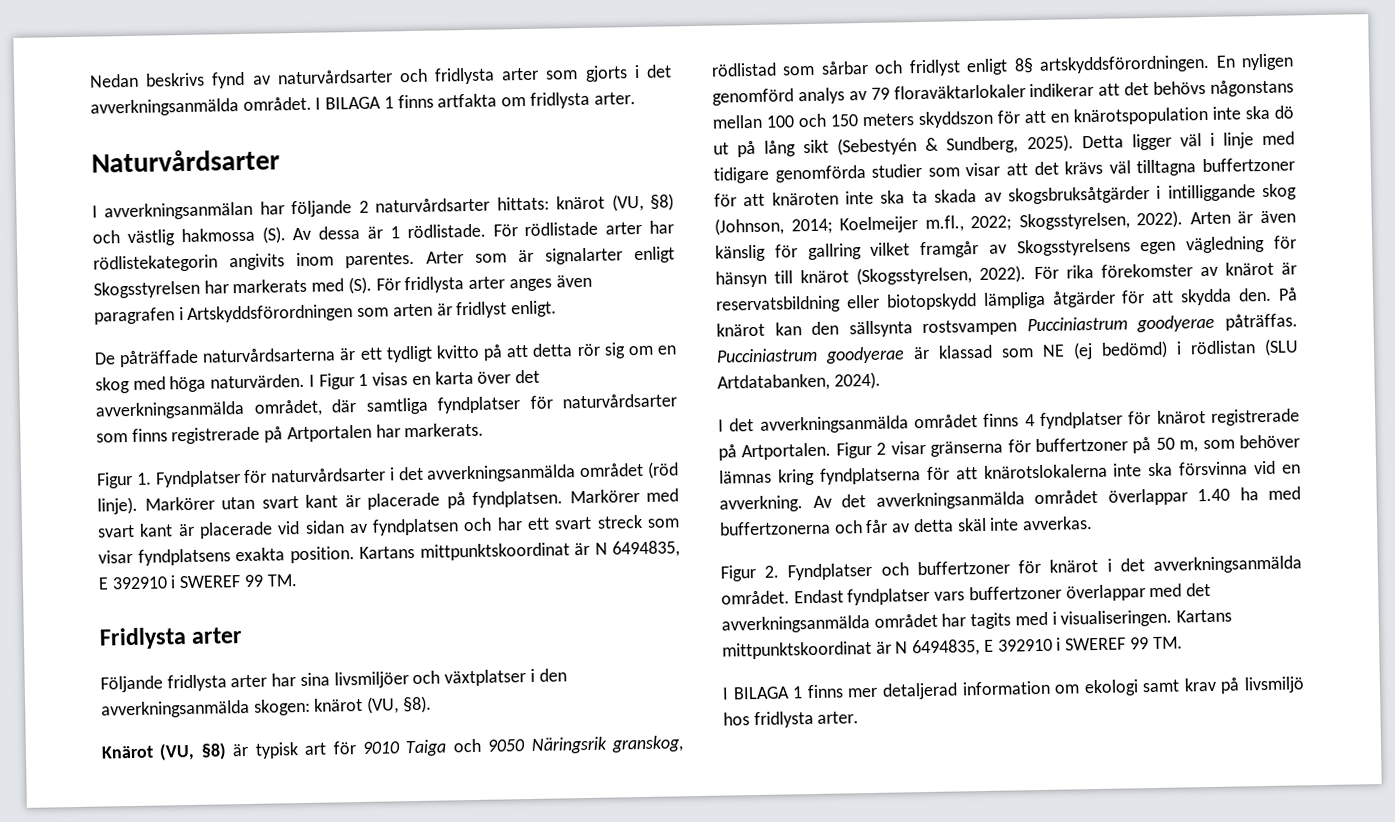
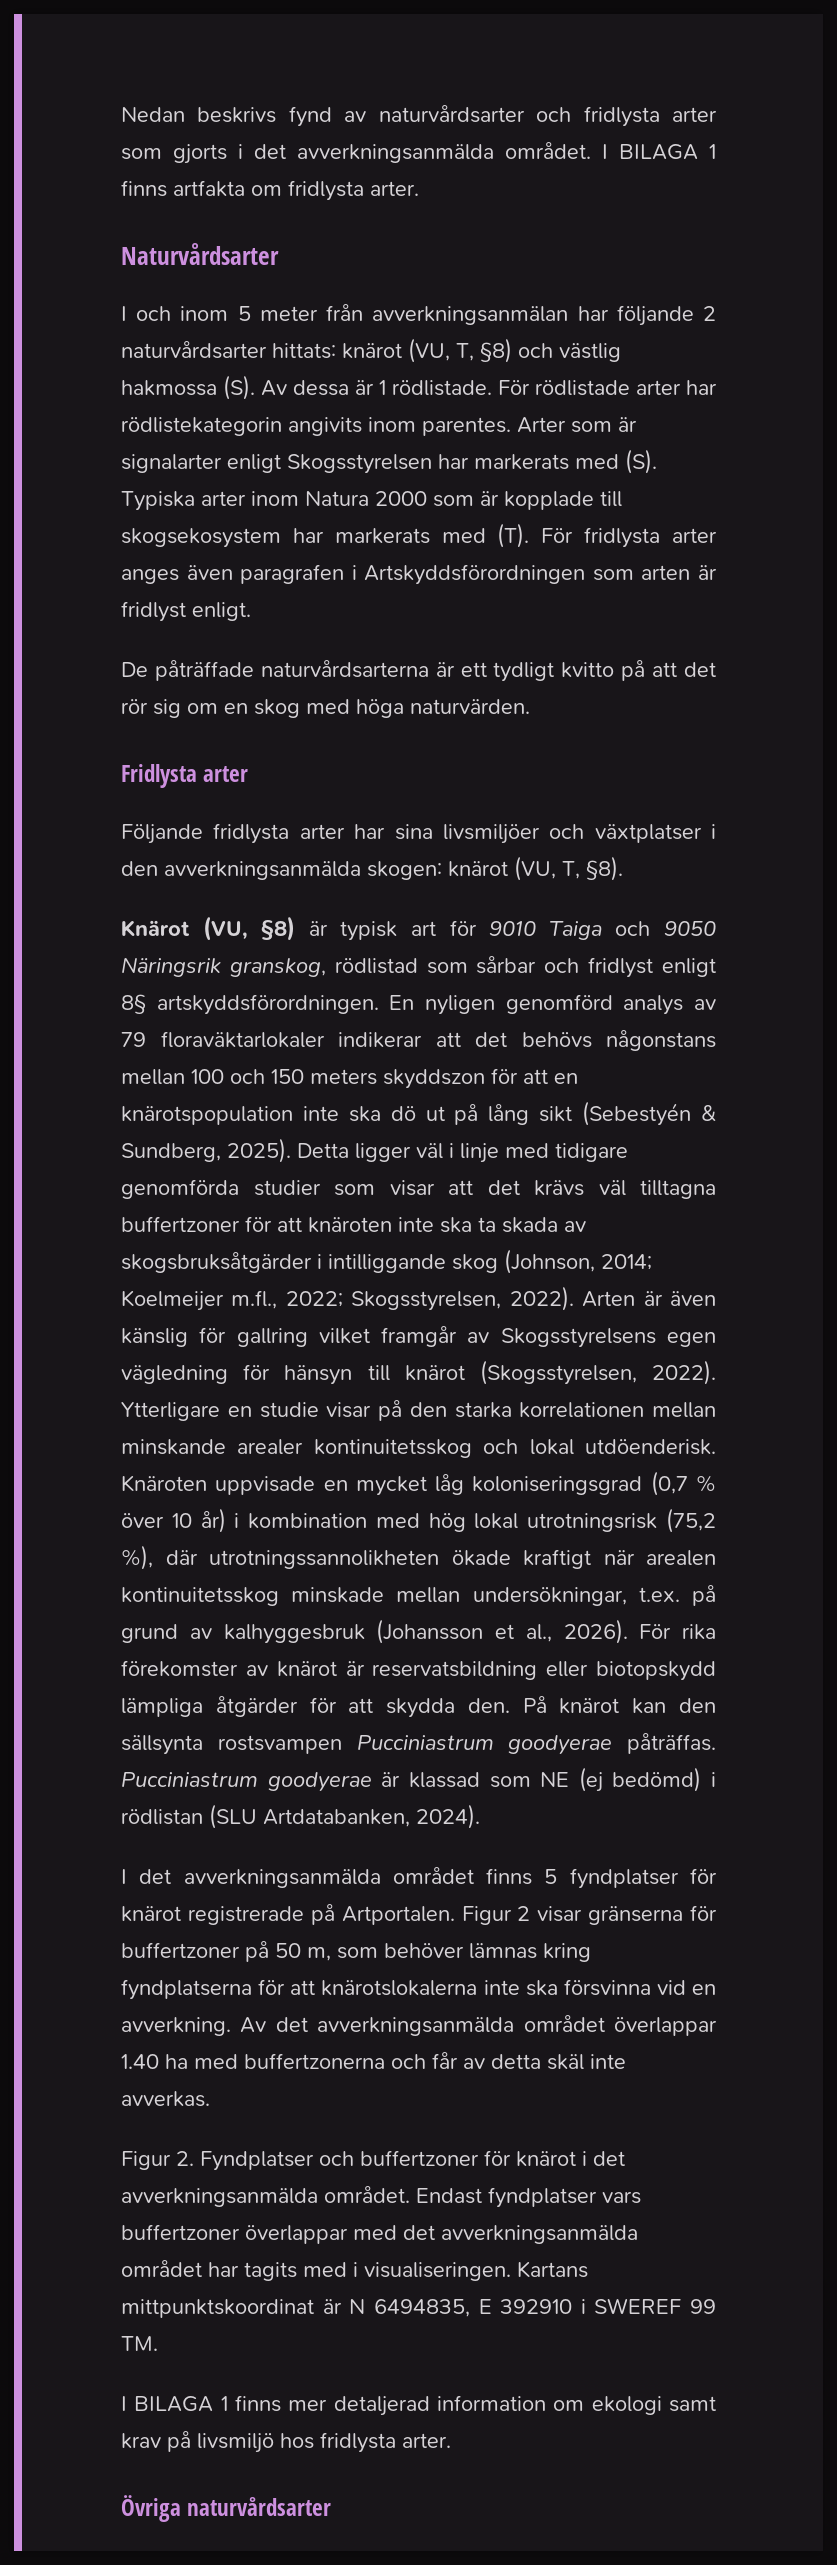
- I avverkningsanmälan har följande 2 naturvårdsarter hittats: knärot (VU, §8) och västlig hakmossa (S). Av dessa är 1 rödlistade.
+ I och inom 5 meter från avverkningsanmälan har följande 2 naturvårdsarter hittats: knärot (VU, T, §8) och västlig hakmossa (S). Av dessa är 1 rödlistade.
- Arter som är signalarter enligt Skogsstyrelsen har markerats med (S). För fridlysta arter anges även paragrafen i Artskyddsförordningen som arten är fridlyst enligt.
+ Arter som är signalarter enligt Skogsstyrelsen har markerats med (S). Typiska arter inom Natura 2000 som är kopplade till skogsekosystem har markerats med (T). För fridlysta arter anges även paragrafen i Artskyddsförordningen som arten är fridlyst enligt.
- De påträffade naturvårdsarterna är ett tydligt kvitto på att detta rör sig om en skog med höga naturvärden. I Figur 1 visas en karta över det avverkningsanmälda området, där samtliga fyndplatser för naturvårdsarter som finns registrerade på Artportalen har markerats.
- Figur 1. Fyndplatser för naturvårdsarter i det avverkningsanmälda området (röd linje). Markörer utan svart kant är placerade på fyndplatsen. Markörer med svart kant är placerade vid sidan av fyndplatsen och har ett svart streck som visar fyndplatsens exakta position. Kartans mittpunktskoordinat är N 6494835, E 392910 i SWEREF 99 TM.
+ De påträffade naturvårdsarterna är ett tydligt kvitto på att det rör sig om en skog med höga naturvärden.
- Följande fridlysta arter har sina livsmiljöer och växtplatser i den avverkningsanmälda skogen: knärot (VU, §8).
+ Följande fridlysta arter har sina livsmiljöer och växtplatser i den avverkningsanmälda skogen: knärot (VU, T, §8).
+ Ytterligare en studie visar på den starka korrelationen mellan minskande arealer kontinuitetsskog och lokal utdöenderisk. Knäroten uppvisade en mycket låg koloniseringsgrad (0,7 % över 10 år) i kombination med hög lokal utrotningsrisk (75,2 %), där utrotningssannolikheten ökade kraftigt när arealen kontinuitetsskog minskade mellan undersökningar, t.ex. på grund av kalhyggesbruk (Johansson et al., 2026).
- I det avverkningsanmälda området finns 4 fyndplatser för knärot registrerade på Artportalen.
+ I det avverkningsanmälda området finns 5 fyndplatser för knärot registrerade på Artportalen.
+ Övriga naturvårdsarter

